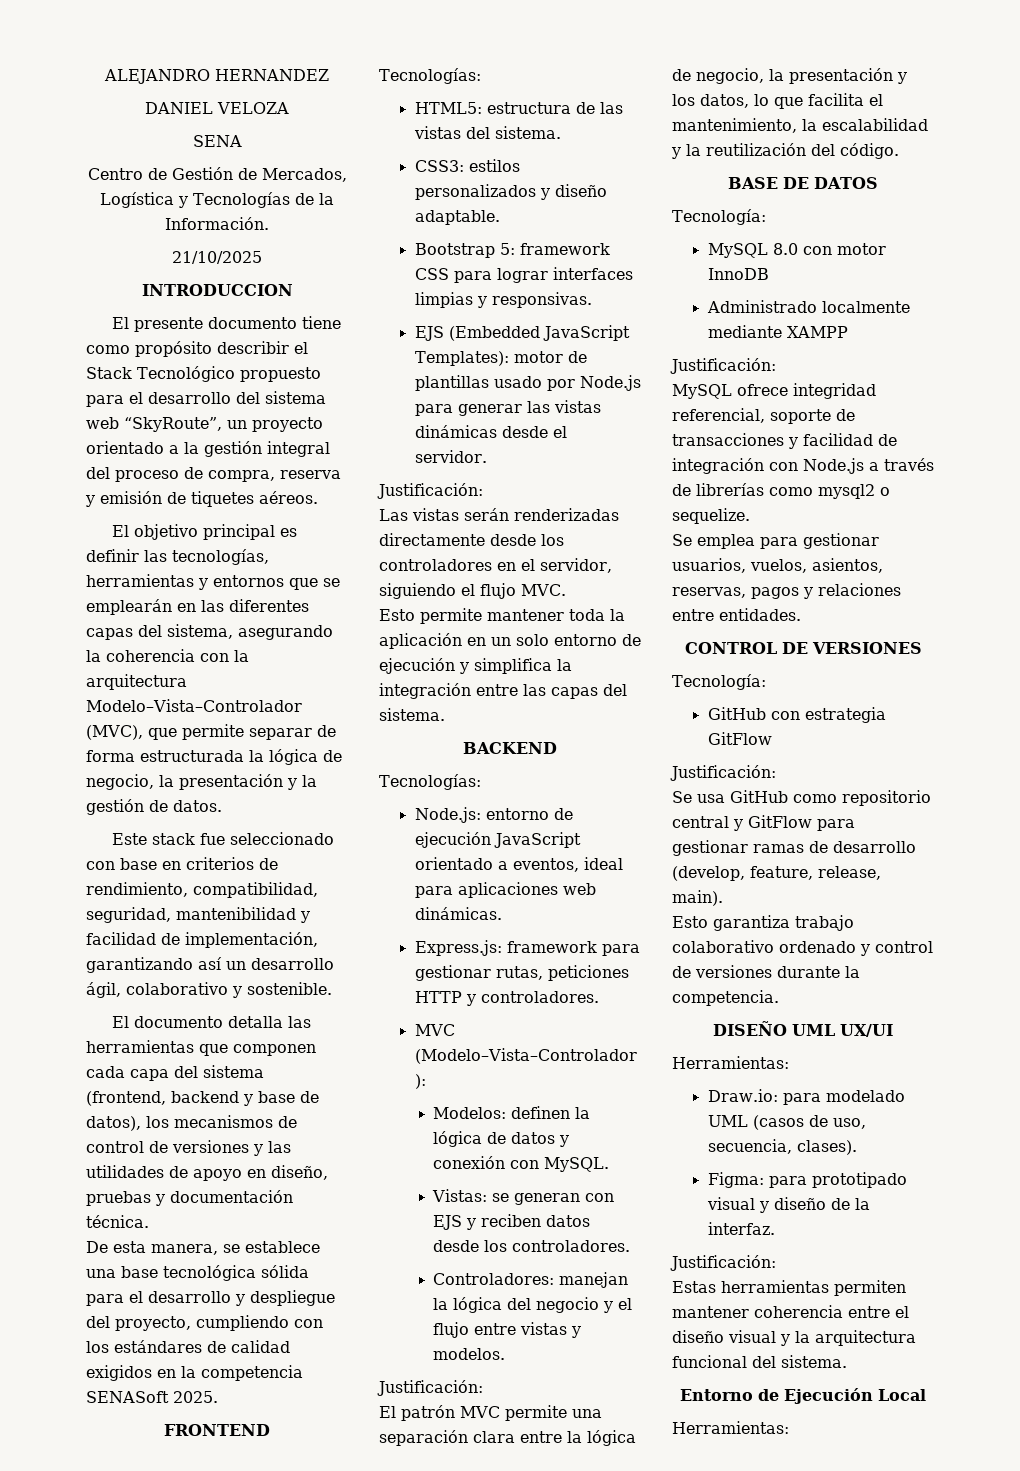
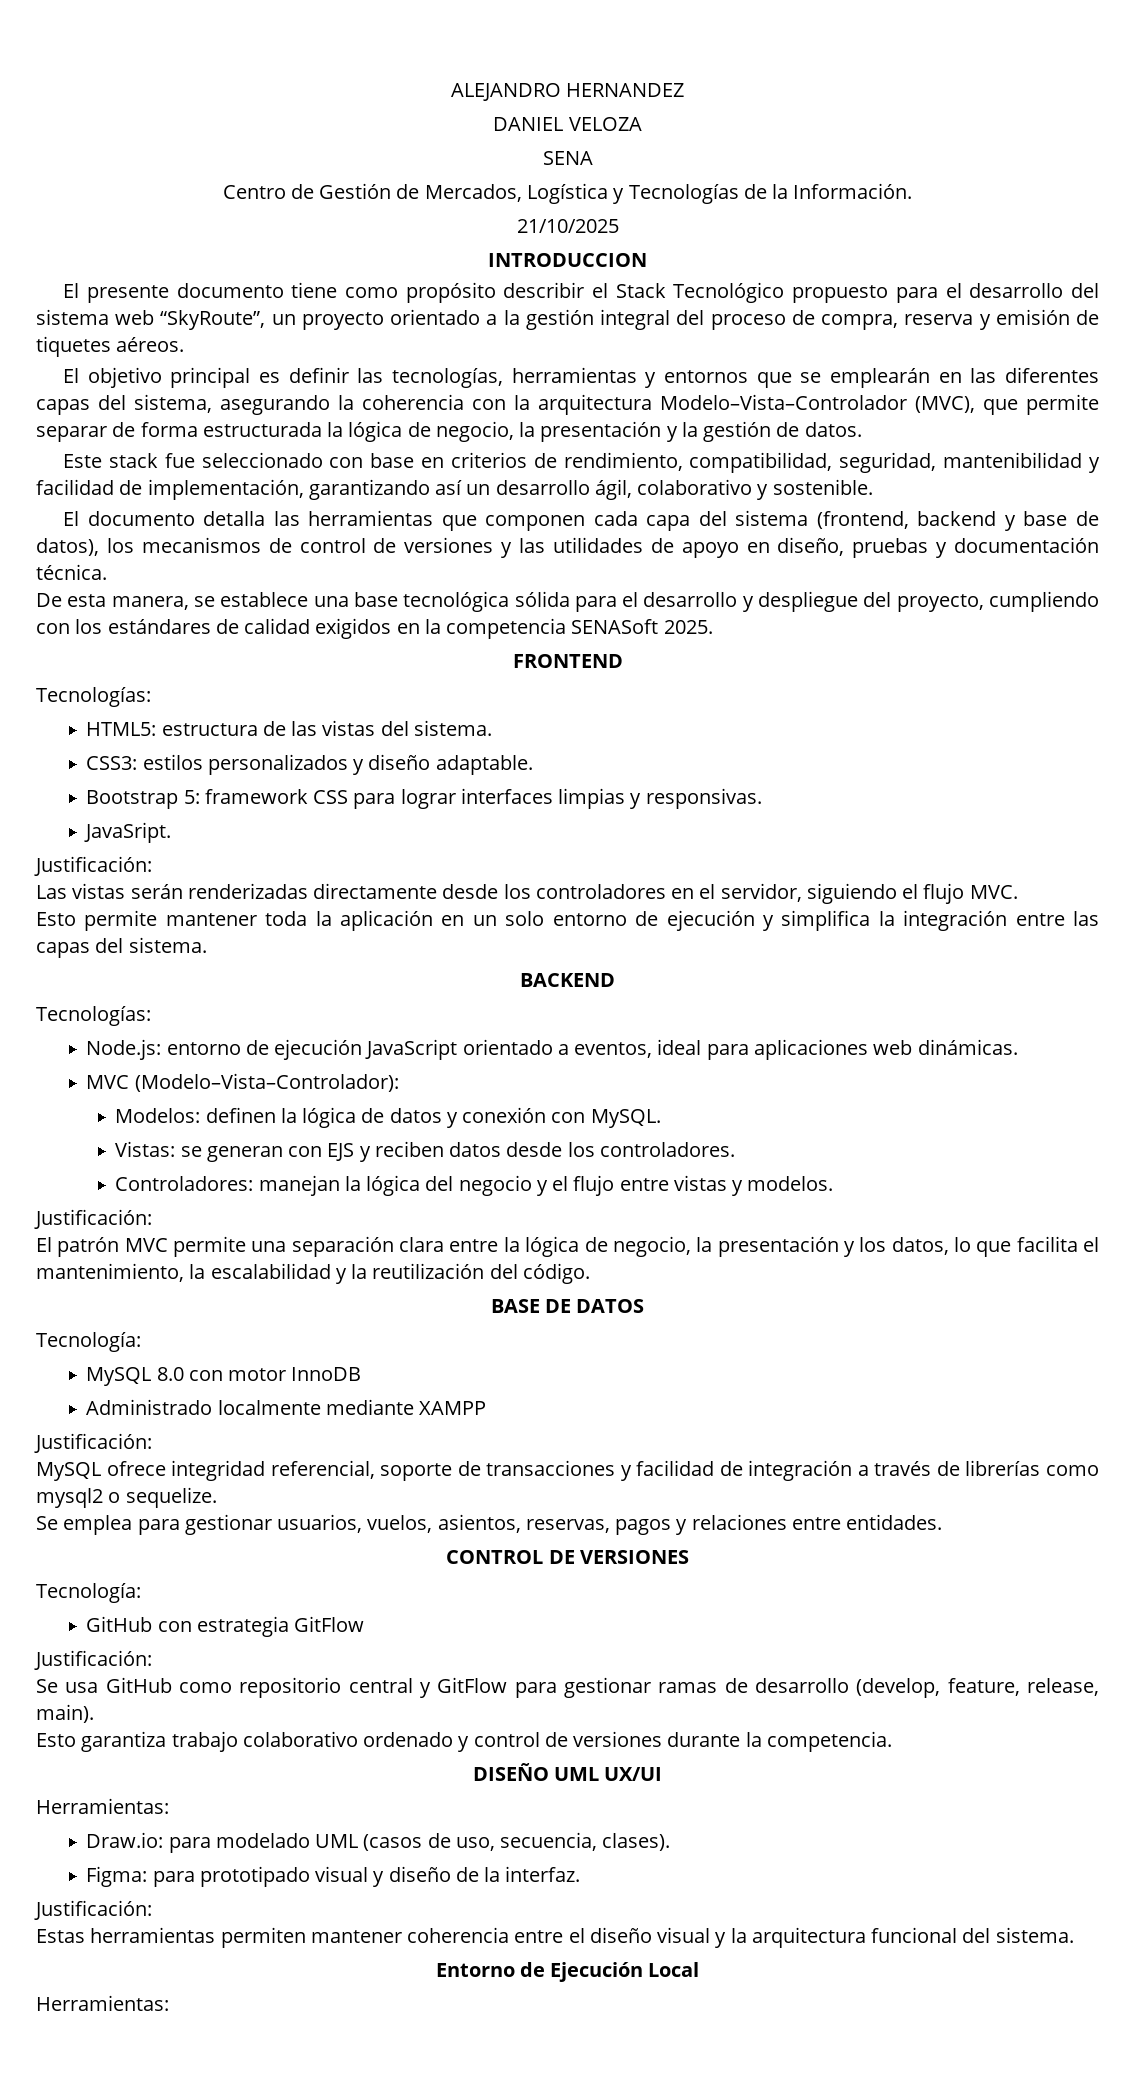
- EJS (Embedded JavaScript Templates): motor de plantillas usado por Node.js para generar las vistas dinámicas desde el servidor.
+ JavaSript.
- Express.js: framework para gestionar rutas, peticiones HTTP y controladores.
- MySQL ofrece integridad referencial, soporte de transacciones y facilidad de integración con Node.js a través de librerías como mysql2 o sequelize.
+ MySQL ofrece integridad referencial, soporte de transacciones y facilidad de integración a través de librerías como mysql2 o sequelize.

